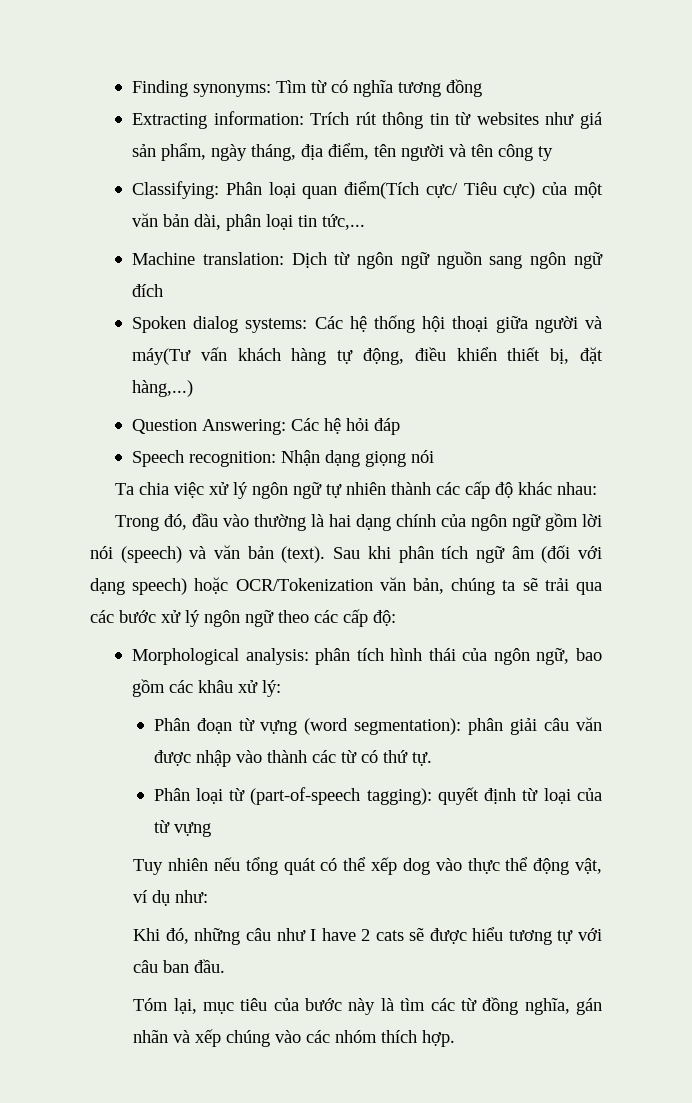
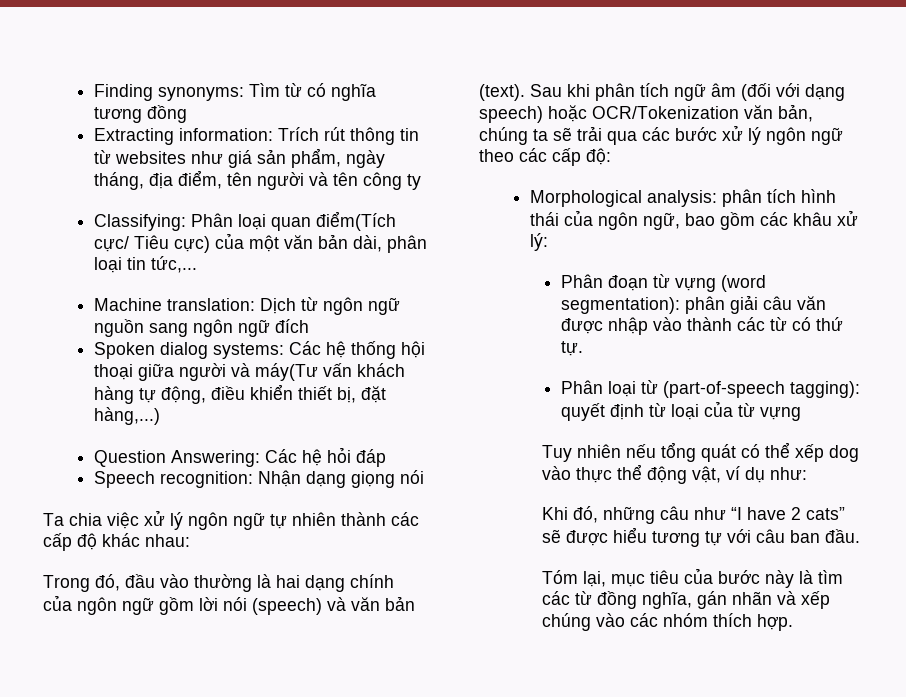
- Khi đó, những câu như I have 2 cats sẽ được hiểu tương tự với câu ban đầu.
+ Khi đó, những câu như “I have 2 cats” sẽ được hiểu tương tự với câu ban đầu.

